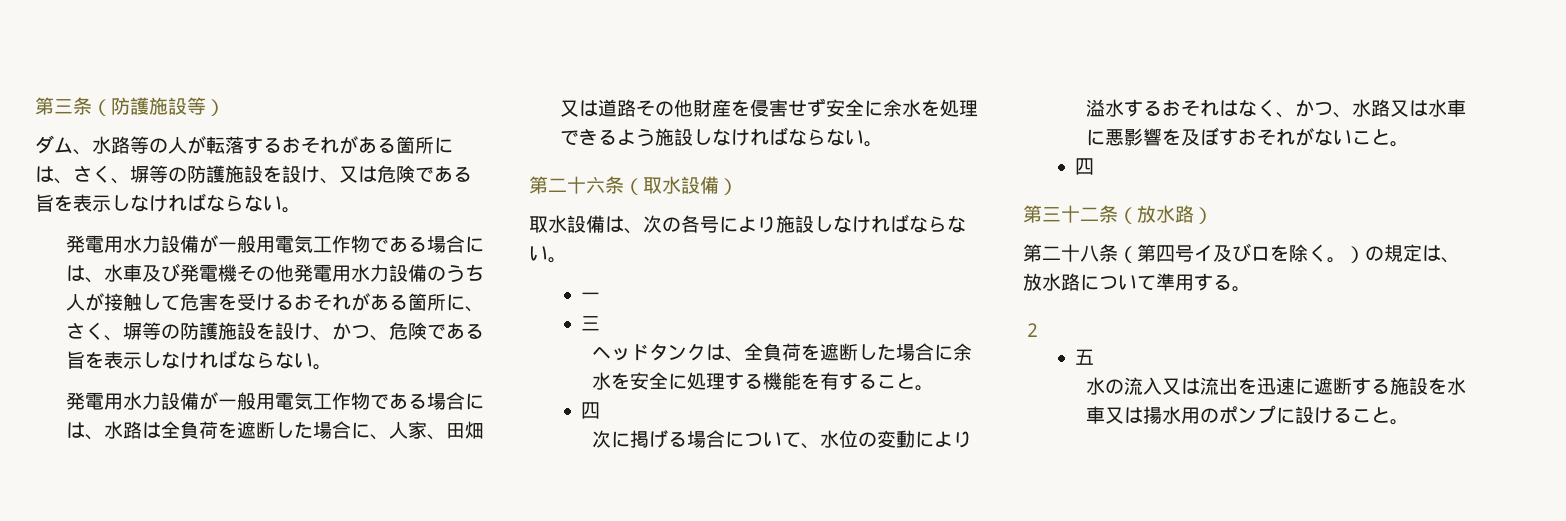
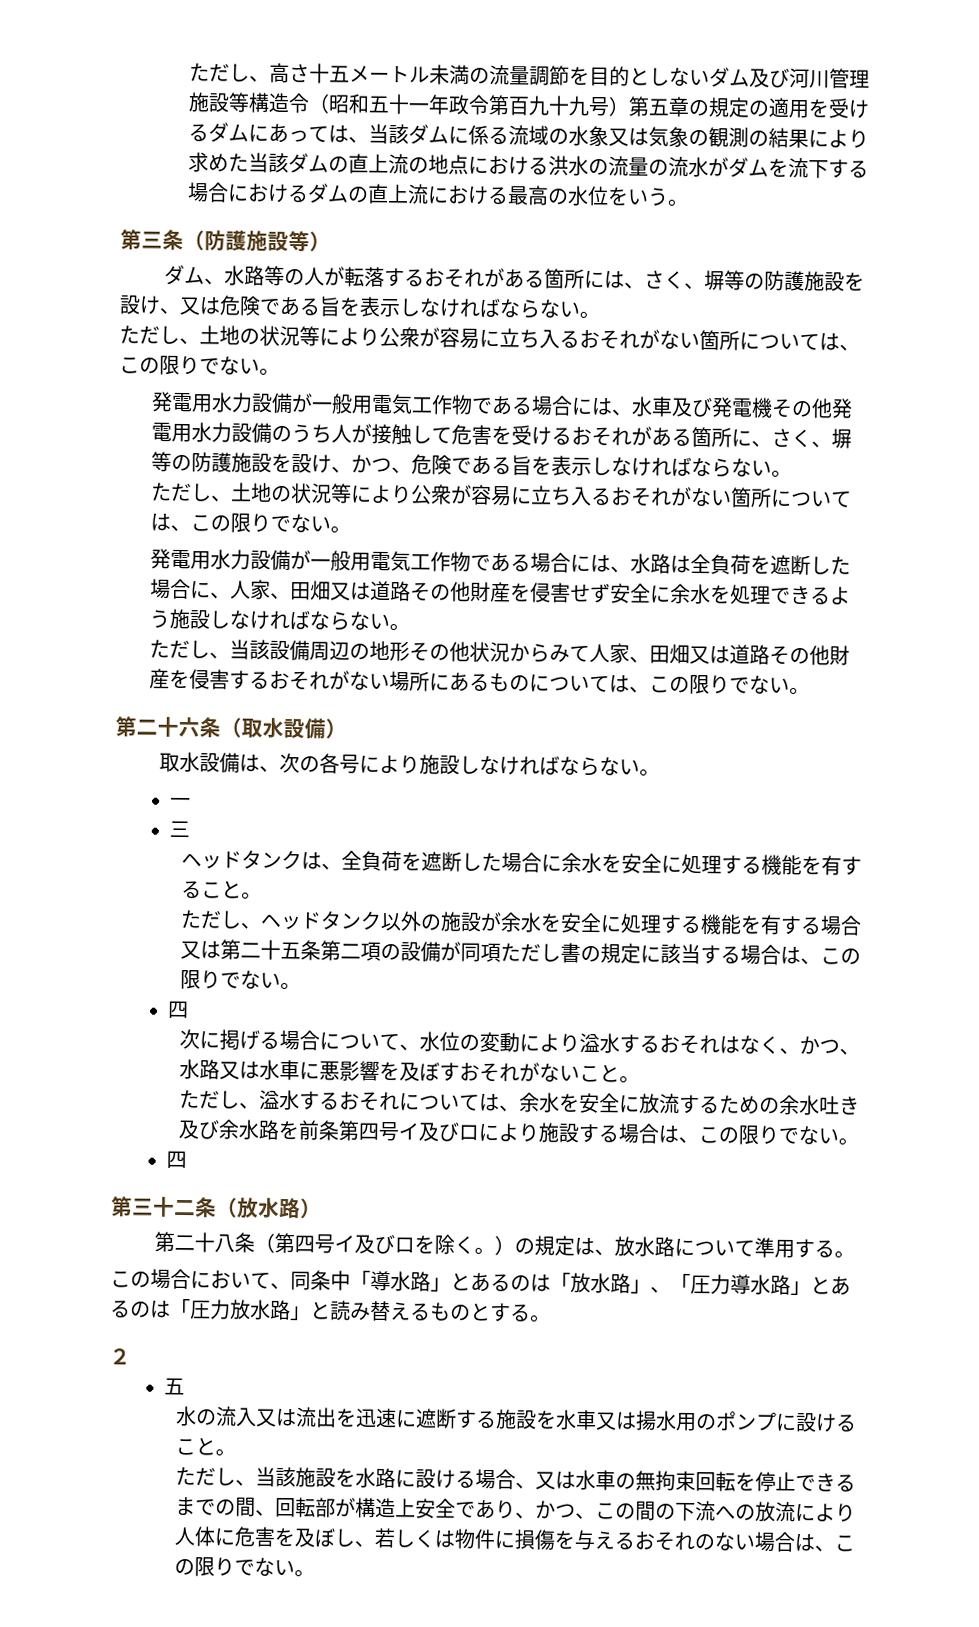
+ ただし、高さ十五メートル未満の流量調節を目的としないダム及び河川管理施設等構造令（昭和五十一年政令第百九十九号）第五章の規定の適用を受けるダムにあっては、当該ダムに係る流域の水象又は気象の観測の結果により求めた当該ダムの直上流の地点における洪水の流量の流水がダムを流下する場合におけるダムの直上流における最高の水位をいう。
  ダム、水路等の人が転落するおそれがある箇所には、さく、塀等の防護施設を設け、又は危険である旨を表示しなければならない。
+ ただし、土地の状況等により公衆が容易に立ち入るおそれがない箇所については、この限りでない。
  発電用水力設備が一般用電気工作物である場合には、水車及び発電機その他発電用水力設備のうち人が接触して危害を受けるおそれがある箇所に、さく、塀等の防護施設を設け、かつ、危険である旨を表示しなければならない。
+ ただし、土地の状況等により公衆が容易に立ち入るおそれがない箇所については、この限りでない。
+ ただし、当該設備周辺の地形その他状況からみて人家、田畑又は道路その他財産を侵害するおそれがない場所にあるものについては、この限りでない。
+ ただし、ヘッドタンク以外の施設が余水を安全に処理する機能を有する場合又は第二十五条第二項の設備が同項ただし書の規定に該当する場合は、この限りでない。
+ ただし、溢水するおそれについては、余水を安全に放流するための余水吐き及び余水路を前条第四号イ及びロにより施設する場合は、この限りでない。
+ この場合において、同条中「導水路」とあるのは「放水路」、「圧力導水路」とあるのは「圧力放水路」と読み替えるものとする。
+ ただし、当該施設を水路に設ける場合、又は水車の無拘束回転を停止できるまでの間、回転部が構造上安全であり、かつ、この間の下流への放流により人体に危害を及ぼし、若しくは物件に損傷を与えるおそれのない場合は、この限りでない。

